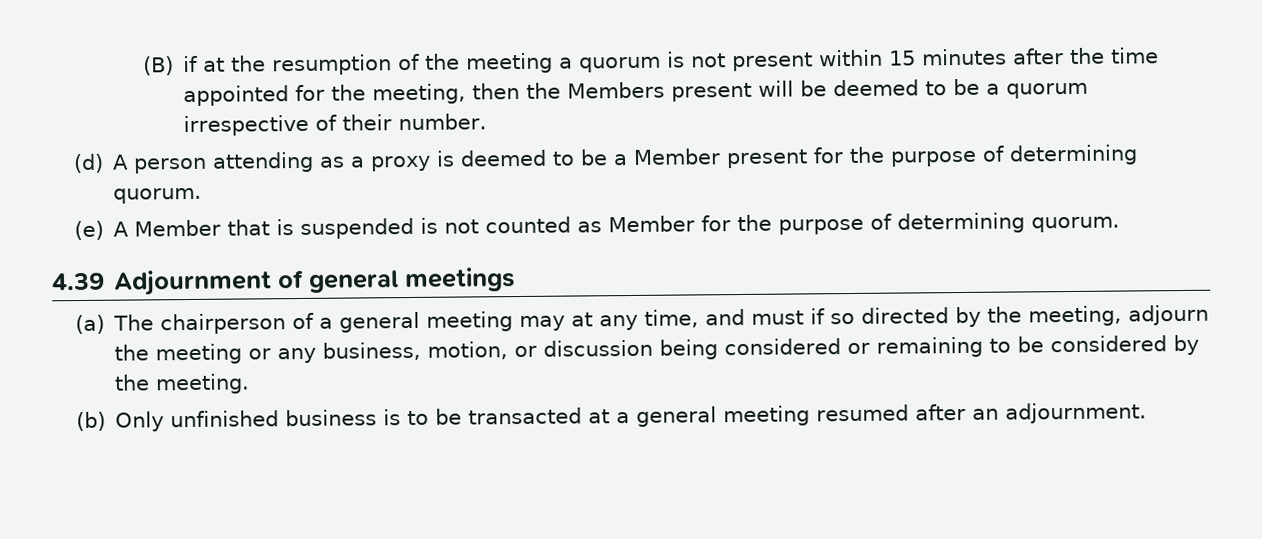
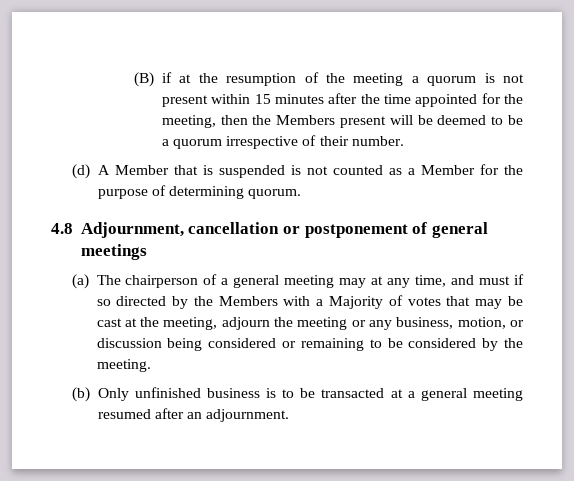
- (d) A person attending as a proxy is deemed to be a Member present for the purpose of determining quorum.
- (e) A Member that is suspended is not counted as Member for the purpose of determining quorum.
+ (d) A Member that is suspended is not counted as a Member for the purpose of determining quorum.
- 4.39 Adjournment of general meetings
+ 4.8 Adjournment, cancellation or postponement of general meetings
- (a) The chairperson of a general meeting may at any time, and must if so directed by the meeting, adjourn the meeting or any business, motion, or discussion being considered or remaining to be considered by the meeting.
+ (a) The chairperson of a general meeting may at any time, and must if so directed by the Members with a Majority of votes that may be cast at the meeting, adjourn the meeting or any business, motion, or discussion being considered or remaining to be considered by the meeting.

